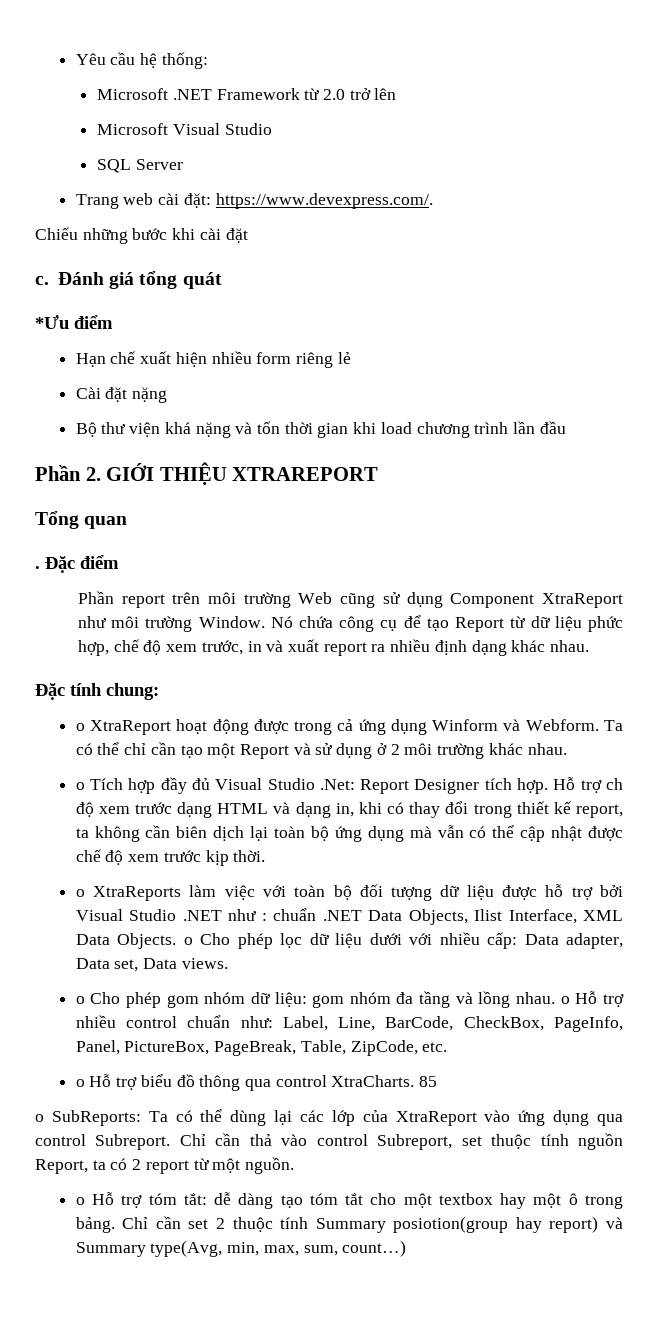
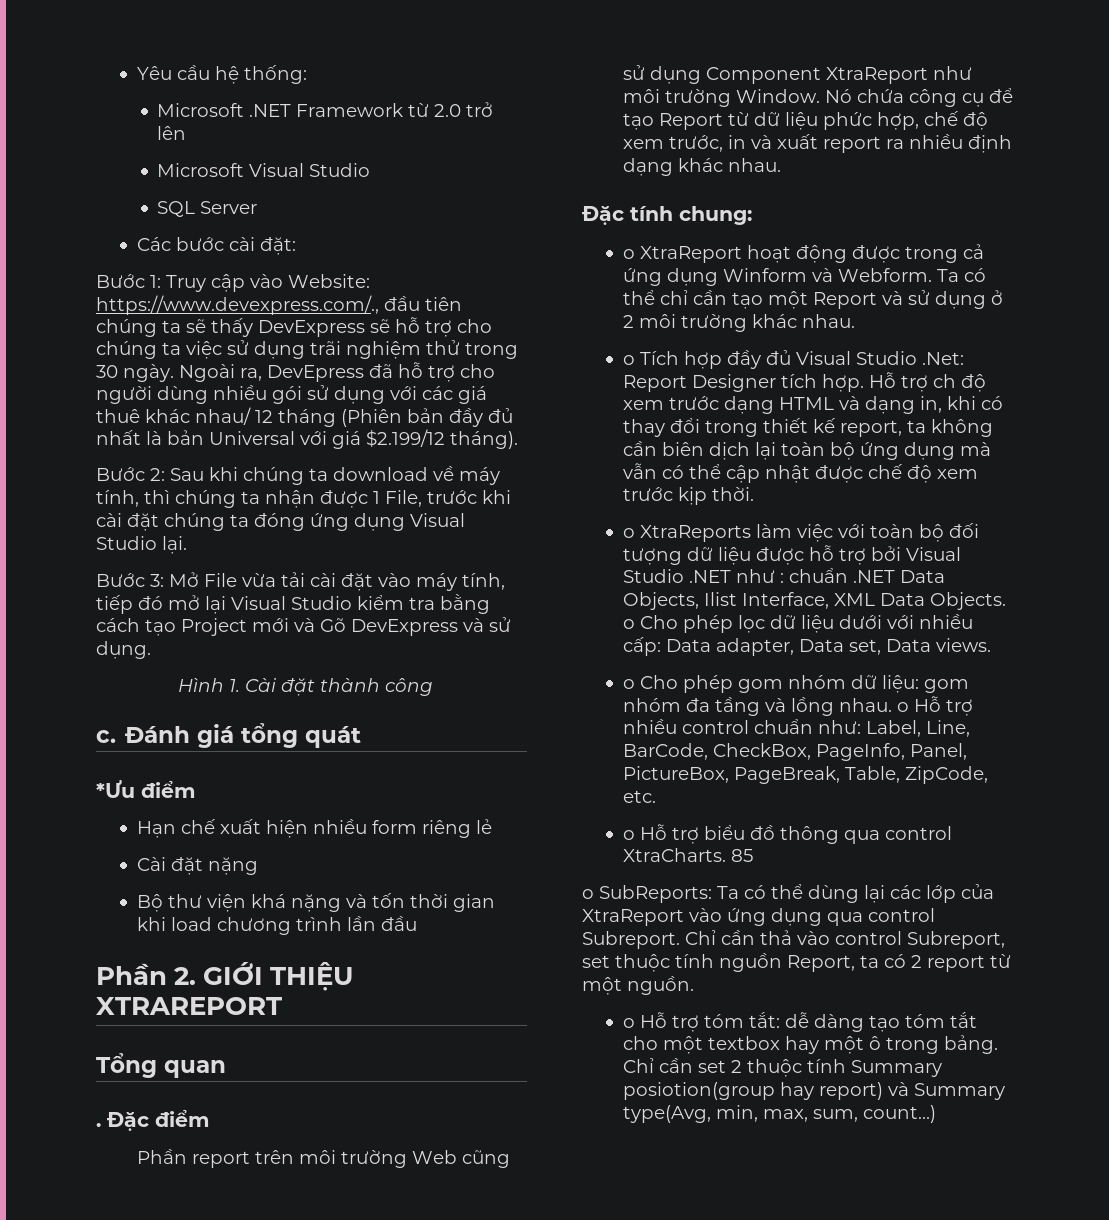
- Trang web cài đặt: https://www.devexpress.com/.
- Chiếu những bước khi cài đặt
+ Các bước cài đặt:
+ Bước 1: Truy cập vào Website: https://www.devexpress.com/., đầu tiên chúng ta sẽ thấy DevExpress sẽ hỗ trợ cho chúng ta việc sử dụng trãi nghiệm thử trong 30 ngày. Ngoài ra, DevEpress đã hỗ trợ cho người dùng nhiều gói sử dụng với các giá thuê khác nhau/ 12 tháng (Phiên bản đầy đủ nhất là bản Universal với giá $2.199/12 tháng).
+ Bước 2: Sau khi chúng ta download về máy tính, thì chúng ta nhận được 1 File, trước khi cài đặt chúng ta đóng ứng dụng Visual Studio lại.
+ Bước 3: Mở File vừa tải cài đặt vào máy tính, tiếp đó mở lại Visual Studio kiểm tra bằng cách tạo Project mới và Gõ DevExpress và sử dụng.
+ Hình 1. Cài đặt thành công

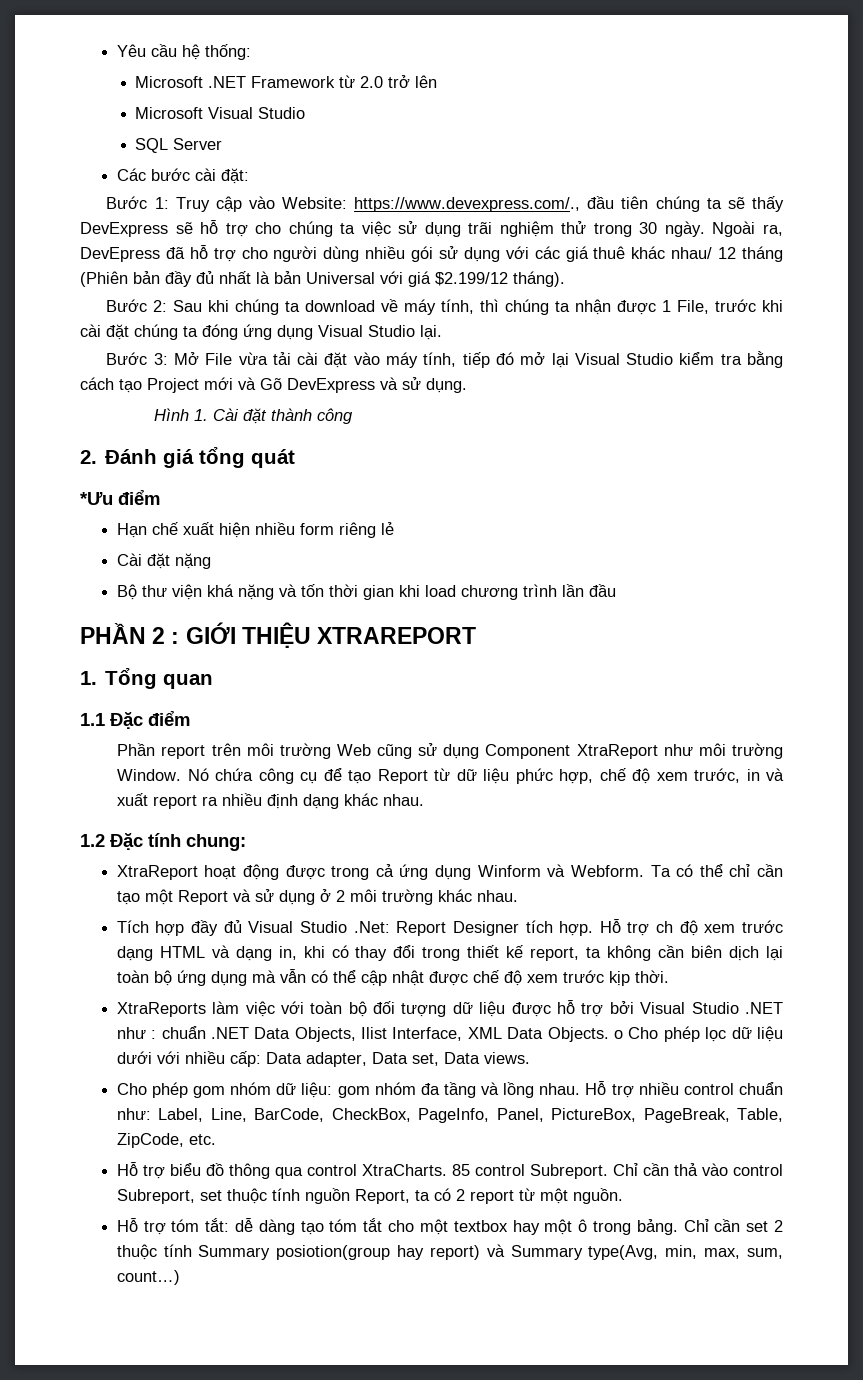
- c. Đánh giá tổng quát
+ 2. Đánh giá tổng quát
- Phần 2. GIỚI THIỆU XTRAREPORT
+ PHẦN 2 : GIỚI THIỆU XTRAREPORT
- Tổng quan
+ 1. Tổng quan
- . Đặc điểm
+ 1.1 Đặc điểm
- Đặc tính chung:
+ 1.2 Đặc tính chung:
- o XtraReport hoạt động được trong cả ứng dụng Winform và Webform.
+ XtraReport hoạt động được trong cả ứng dụng Winform và Webform.
- o Tích hợp đầy đủ Visual Studio .Net: Report Designer tích hợp.
+ Tích hợp đầy đủ Visual Studio .Net: Report Designer tích hợp.
- o XtraReports làm việc với toàn bộ đối tượng dữ liệu được hỗ trợ bởi Visual Studio .NET như : chuẩn .NET Data Objects, Ilist Interface, XML Data Objects. o Cho phép lọc dữ liệu dưới với nhiều cấp: Data adapter, Data set, Data views.
+ XtraReports làm việc với toàn bộ đối tượng dữ liệu được hỗ trợ bởi Visual Studio .NET như : chuẩn .NET Data Objects, Ilist Interface, XML Data Objects. o Cho phép lọc dữ liệu dưới với nhiều cấp: Data adapter, Data set, Data views.
- o Cho phép gom nhóm dữ liệu: gom nhóm đa tầng và lồng nhau. o Hỗ trợ nhiều control chuẩn như: Label, Line, BarCode, CheckBox, PageInfo, Panel, PictureBox, PageBreak, Table, ZipCode, etc.
+ Cho phép gom nhóm dữ liệu: gom nhóm đa tầng và lồng nhau. Hỗ trợ nhiều control chuẩn như: Label, Line, BarCode, CheckBox, PageInfo, Panel, PictureBox, PageBreak, Table, ZipCode, etc.
- o Hỗ trợ biểu đồ thông qua control XtraCharts.
+ Hỗ trợ biểu đồ thông qua control XtraCharts.
- 85
- o SubReports: Ta có thể dùng lại các lớp của XtraReport vào ứng dụng qua control Subreport.
+ 85 control Subreport.
- o Hỗ trợ tóm tắt: dễ dàng tạo tóm tắt cho một textbox hay một ô trong bảng.
+ Hỗ trợ tóm tắt: dễ dàng tạo tóm tắt cho một textbox hay một ô trong bảng.

